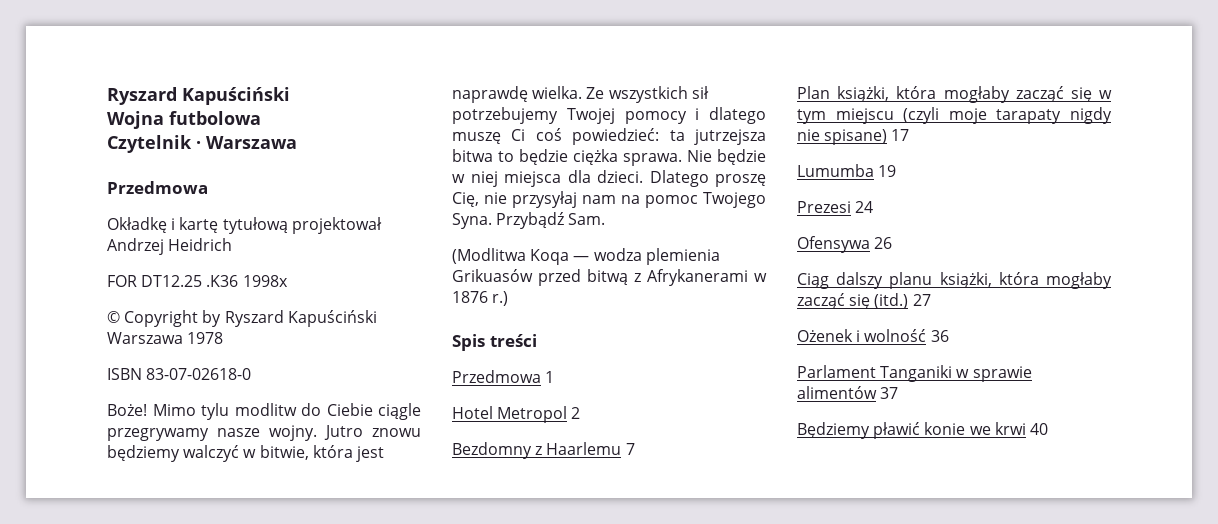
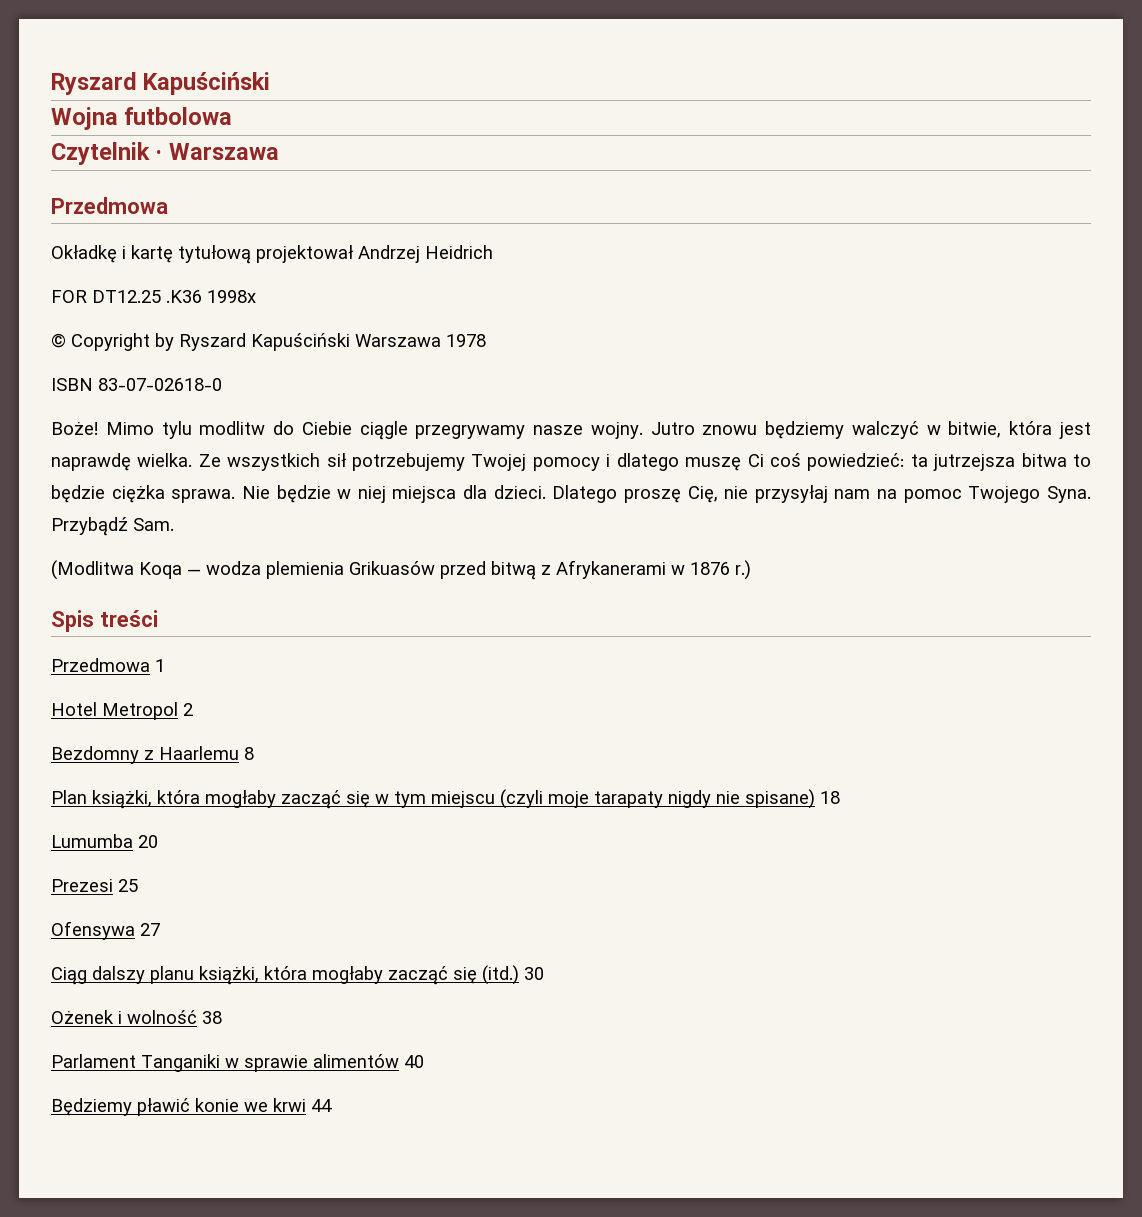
- Bezdomny z Haarlemu 7
+ Bezdomny z Haarlemu 8
- Plan książki, która mogłaby zacząć się w tym miejscu (czyli moje tarapaty nigdy nie spisane) 17
+ Plan książki, która mogłaby zacząć się w tym miejscu (czyli moje tarapaty nigdy nie spisane) 18
- Lumumba 19
+ Lumumba 20
- Prezesi 24
+ Prezesi 25
- Ofensywa 26
+ Ofensywa 27
- 27
+ 30
- Ożenek i wolność 36
+ Ożenek i wolność 38
- Parlament Tanganiki w sprawie alimentów 37
+ Parlament Tanganiki w sprawie alimentów 40
- Będziemy pławić konie we krwi 40
+ Będziemy pławić konie we krwi 44

